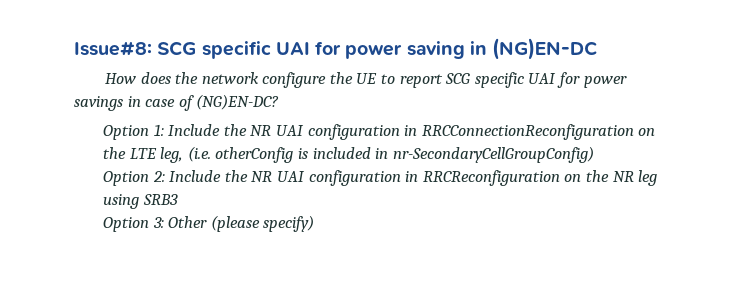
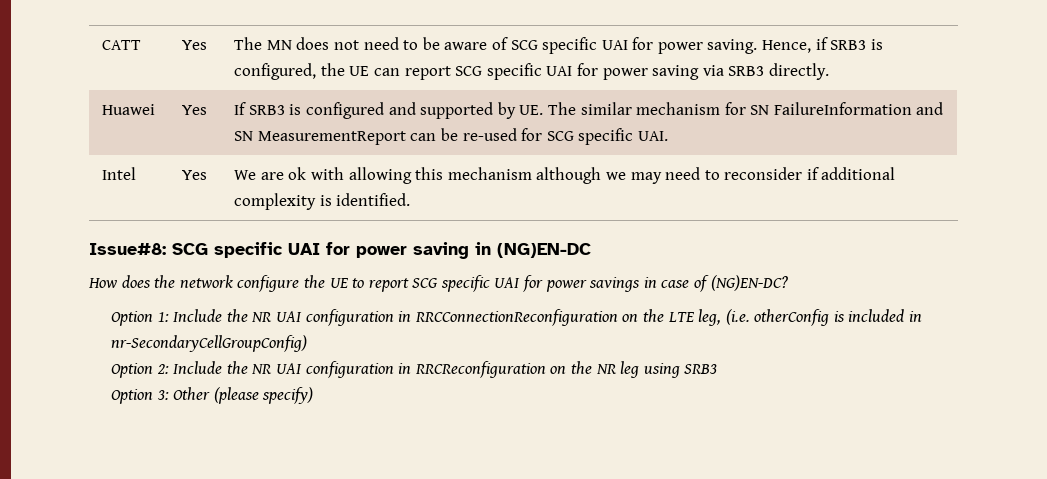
+ CATT | Yes | The MN does not need to be aware of SCG specific UAI for power saving. Hence, if SRB3 is configured, the UE can report SCG specific UAI for power saving via SRB3 directly.
+ Huawei | Yes | If SRB3 is configured and supported by UE. The similar mechanism for SN FailureInformation and SN MeasurementReport can be re-used for SCG specific UAI.
+ Intel | Yes | We are ok with allowing this mechanism although we may need to reconsider if additional complexity is identified.

